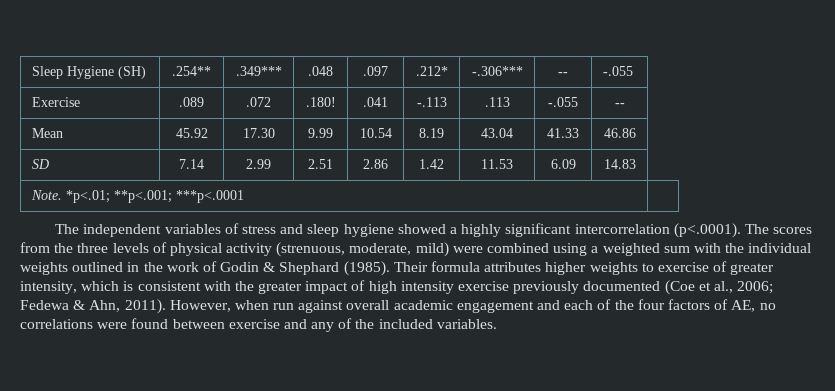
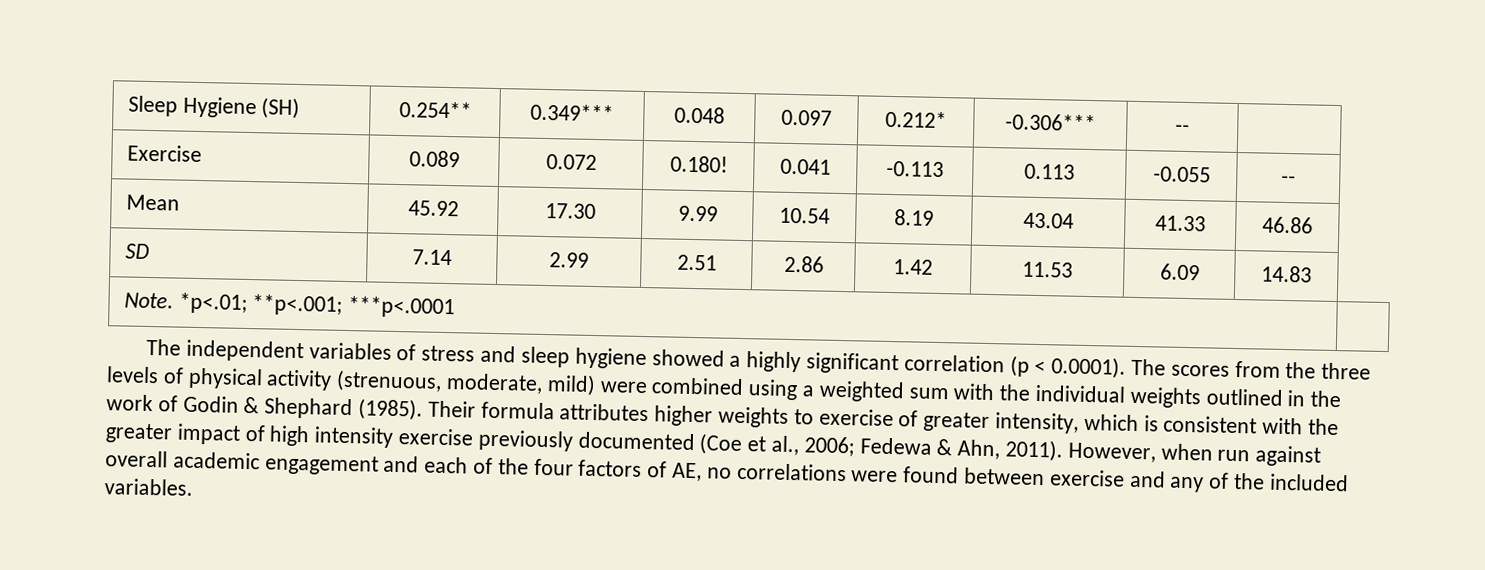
- Sleep Hygiene (SH) | .254** | .349*** | .048 | .097 | .212* | -.306*** | -- | -.055
+ Sleep Hygiene (SH) | 0.254** | 0.349*** | 0.048 | 0.097 | 0.212* | -0.306*** | -- |
- Exercise | .089 | .072 | .180! | .041 | -.113 | .113 | -.055 | --
+ Exercise | 0.089 | 0.072 | 0.180! | 0.041 | -0.113 | 0.113 | -0.055 | --
- The independent variables of stress and sleep hygiene showed a highly significant intercorrelation (p<.0001). The scores from the three levels of physical activity (strenuous, moderate, mild) were combined using a weighted sum with the individual weights outlined in the work of Godin & Shephard (1985).
+ The independent variables of stress and sleep hygiene showed a highly significant correlation (p < 0.0001). The scores from the three levels of physical activity (strenuous, moderate, mild) were combined using a weighted sum with the individual weights outlined in the work of Godin & Shephard (1985).

